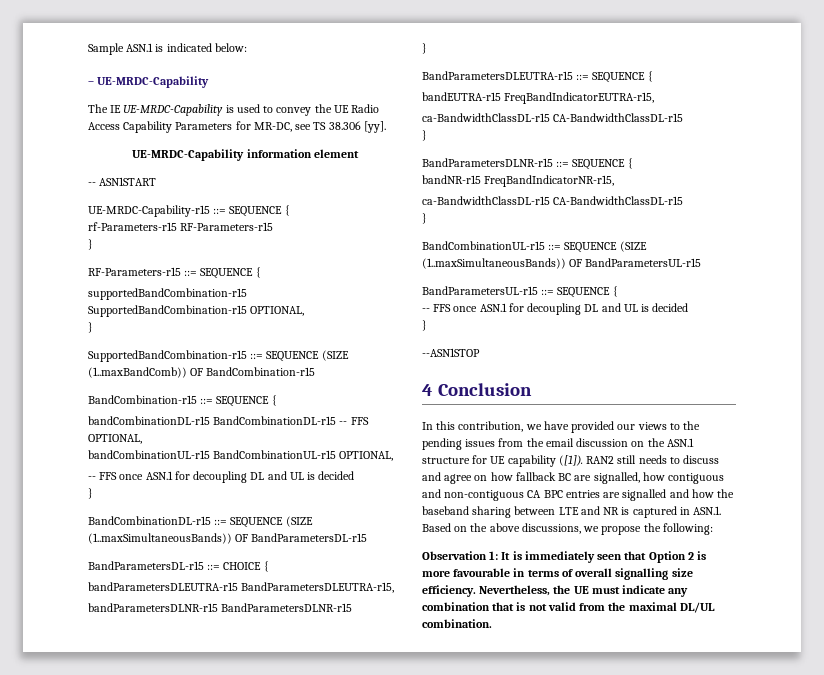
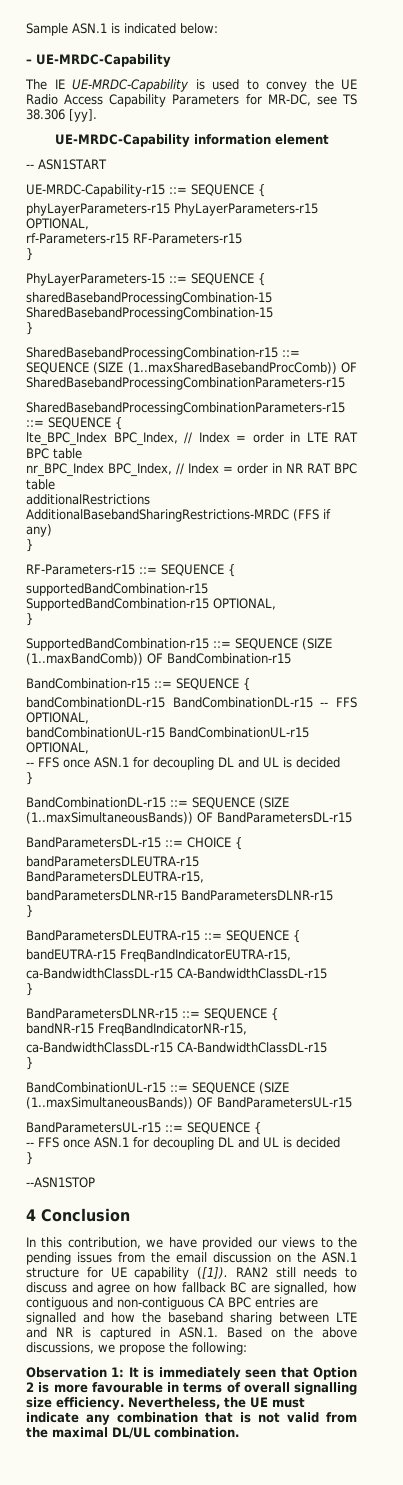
+ phyLayerParameters-r15 PhyLayerParameters-r15 OPTIONAL,
+ PhyLayerParameters-15 ::= SEQUENCE {
+ sharedBasebandProcessingCombination-15 SharedBasebandProcessingCombination-15
+ }
+ SharedBasebandProcessingCombination-r15 ::= SEQUENCE (SIZE (1..maxSharedBasebandProcComb)) OF SharedBasebandProcessingCombinationParameters-r15
+ SharedBasebandProcessingCombinationParameters-r15 ::= SEQUENCE {
+ lte_BPC_Index BPC_Index, // Index = order in LTE RAT BPC table
+ nr_BPC_Index BPC_Index, // Index = order in NR RAT BPC table
+ additionalRestrictions AdditionalBasebandSharingRestrictions-MRDC (FFS if any)
+ }

